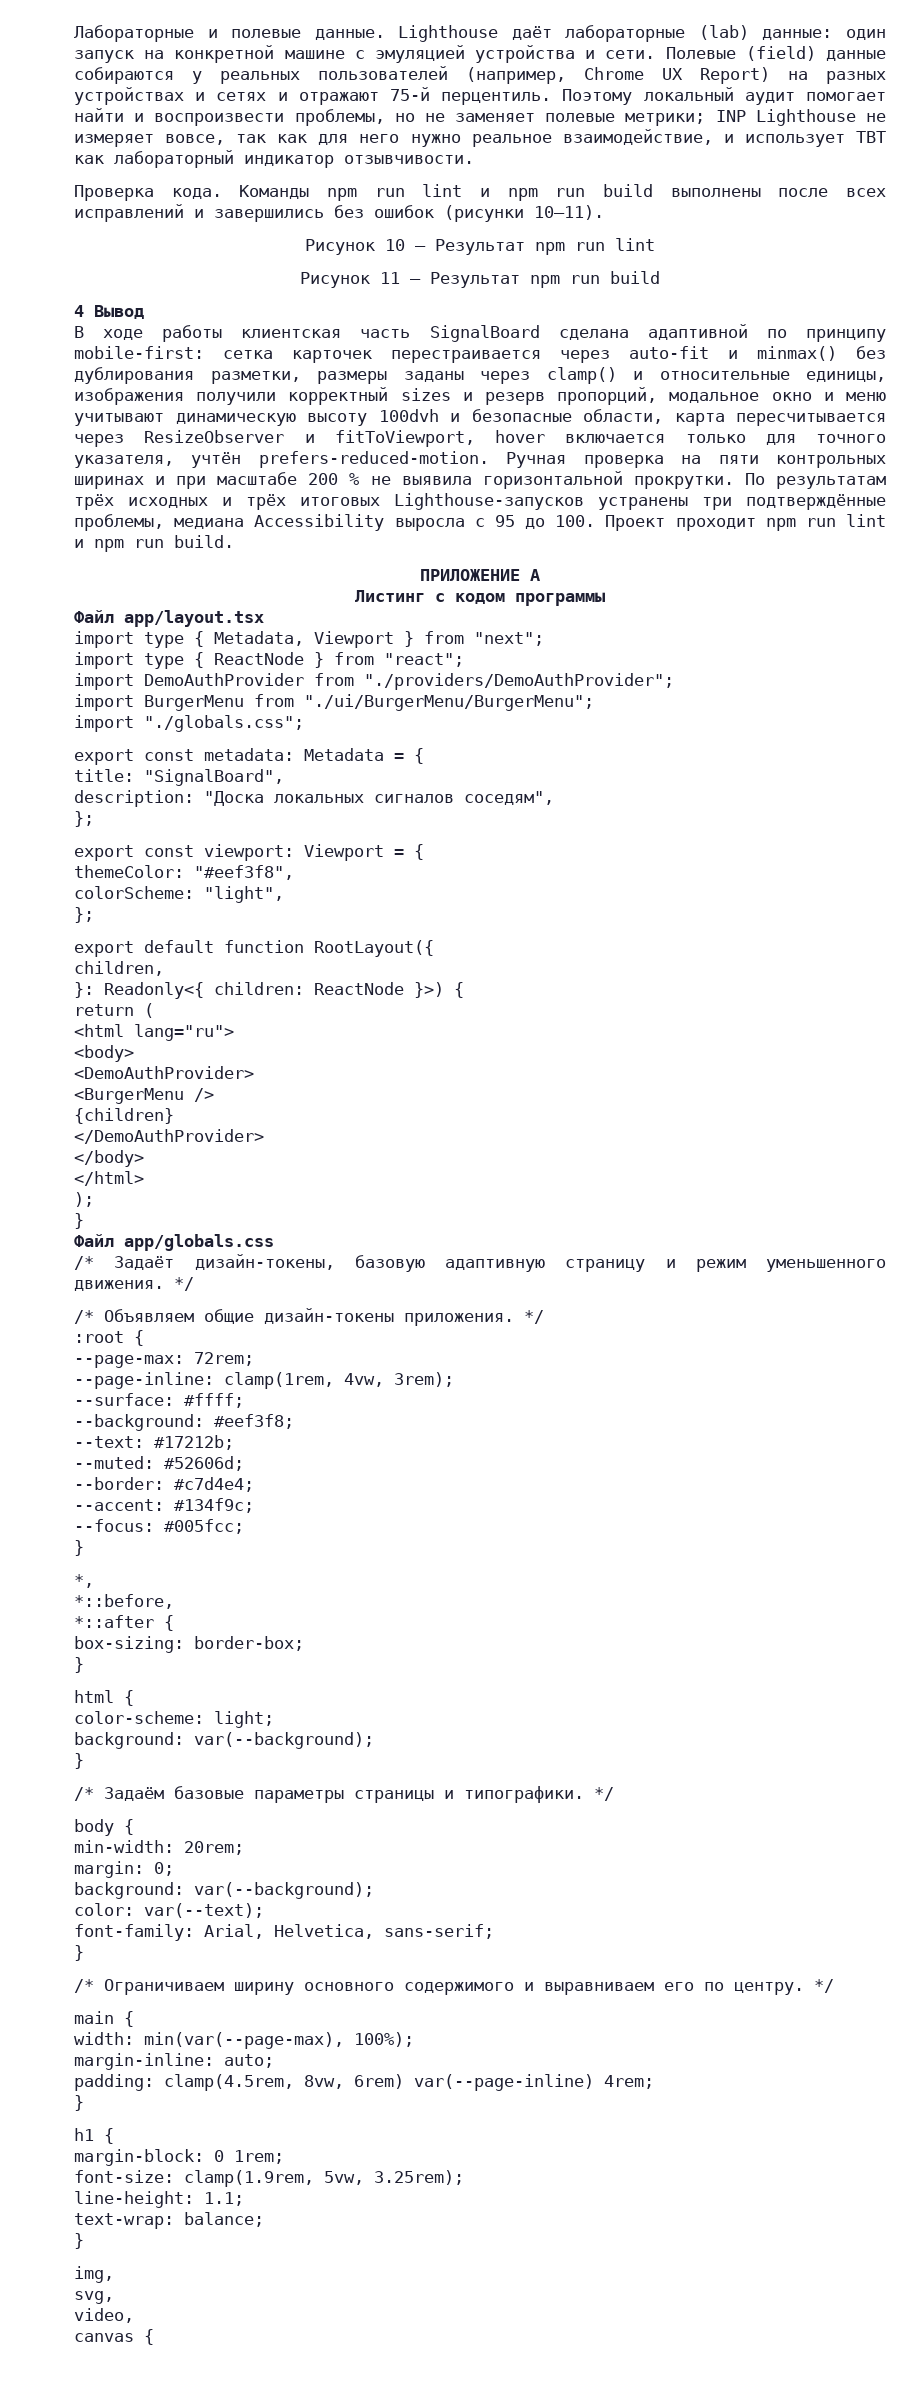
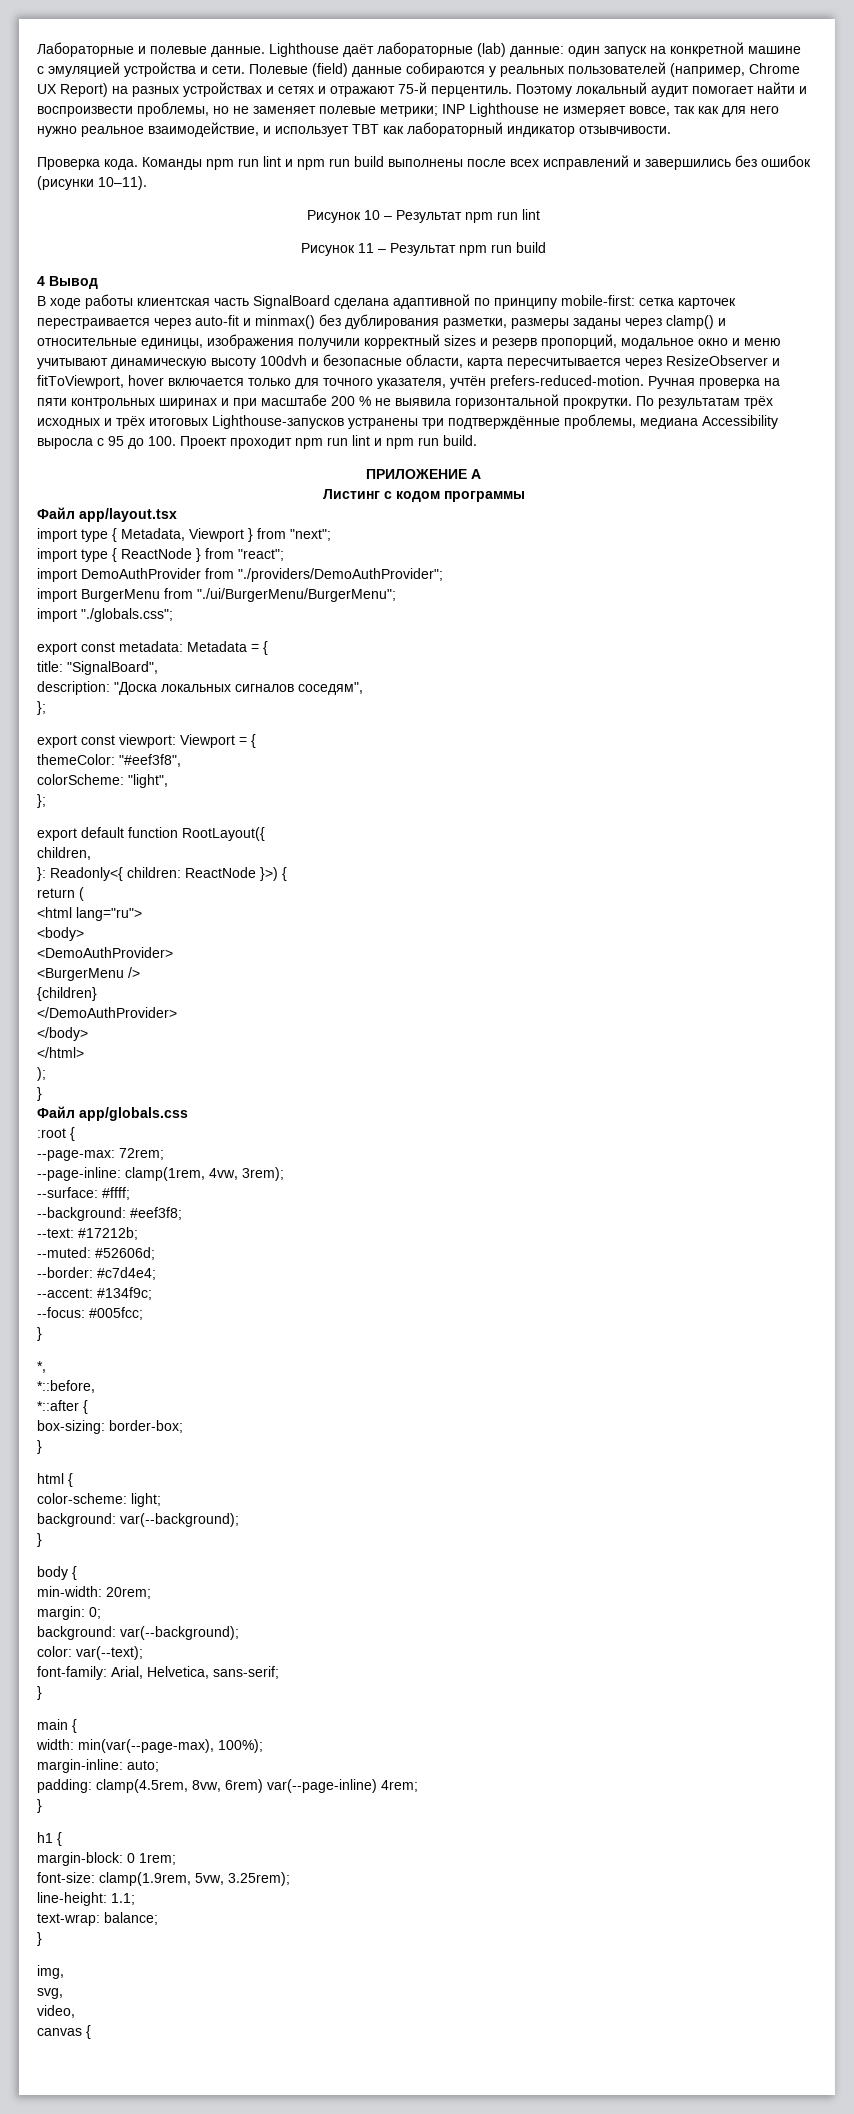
- /* Задаёт дизайн-токены, базовую адаптивную страницу и режим уменьшенного движения. */
- /* Объявляем общие дизайн-токены приложения. */
- /* Задаём базовые параметры страницы и типографики. */
- /* Ограничиваем ширину основного содержимого и выравниваем его по центру. */

